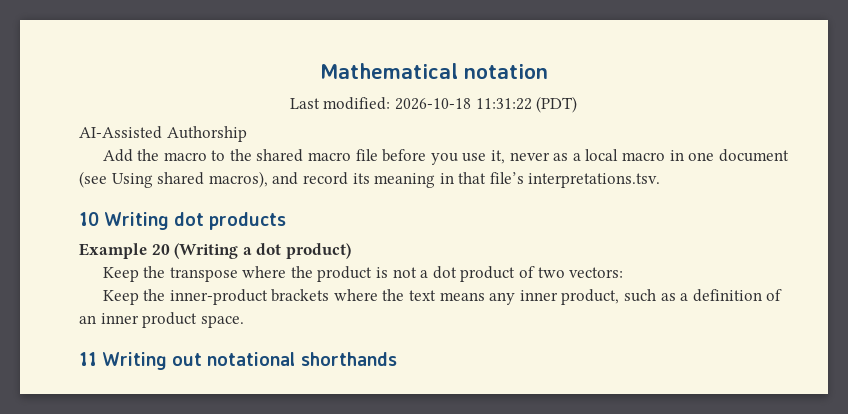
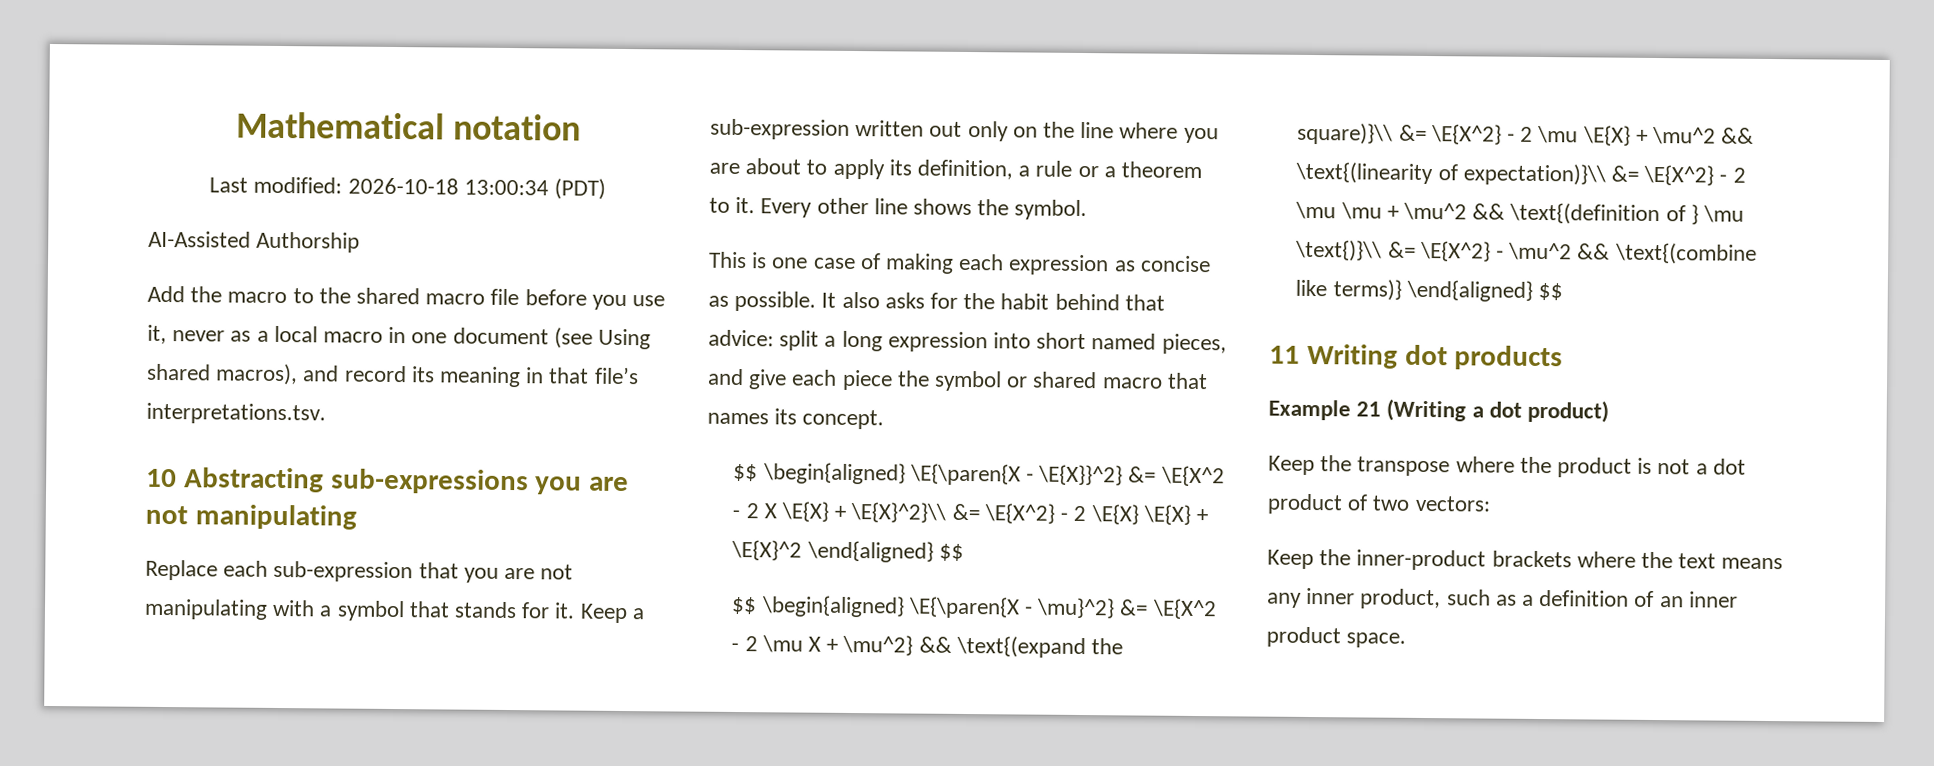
- Last modified: 2026-10-18 11:31:22 (PDT)
+ Last modified: 2026-10-18 13:00:34 (PDT)
- 10 Writing dot products
+ 10 Abstracting sub-expressions you are not manipulating
+ Replace each sub-expression that you are not manipulating with a symbol that stands for it. Keep a sub-expression written out only on the line where you are about to apply its definition, a rule or a theorem to it. Every other line shows the symbol.
+ This is one case of making each expression as concise as possible. It also asks for the habit behind that advice: split a long expression into short named pieces, and give each piece the symbol or shared macro that names its concept.
+ $$ \begin{aligned} \E{\paren{X - \E{X}}^2} &= \E{X^2 - 2 X \E{X} + \E{X}^2}\\ &= \E{X^2} - 2 \E{X} \E{X} + \E{X}^2 \end{aligned} $$
+ $$ \begin{aligned} \E{\paren{X - \mu}^2} &= \E{X^2 - 2 \mu X + \mu^2} && \text{(expand the square)}\\ &= \E{X^2} - 2 \mu \E{X} + \mu^2 && \text{(linearity of expectation)}\\ &= \E{X^2} - 2 \mu \mu + \mu^2 && \text{(definition of } \mu \text{)}\\ &= \E{X^2} - \mu^2 && \text{(combine like terms)} \end{aligned} $$
+ 11 Writing dot products
- Example 20 (Writing a dot product)
+ Example 21 (Writing a dot product)
- 11 Writing out notational shorthands

